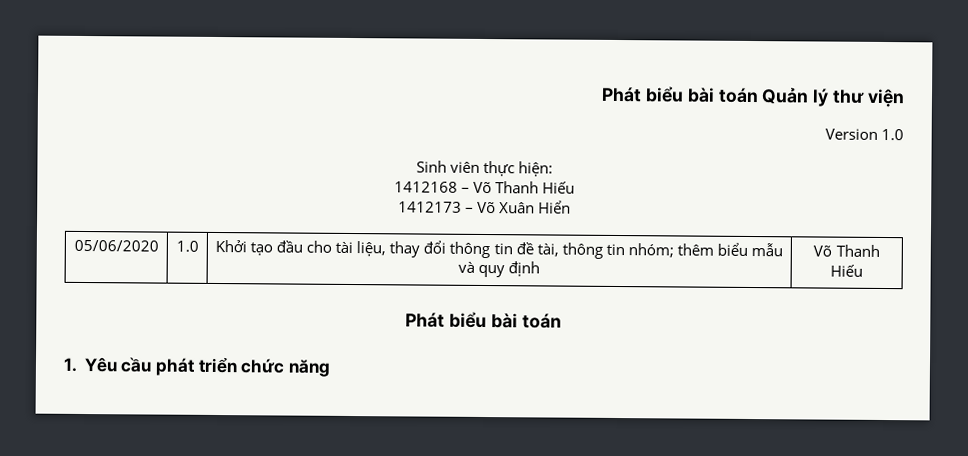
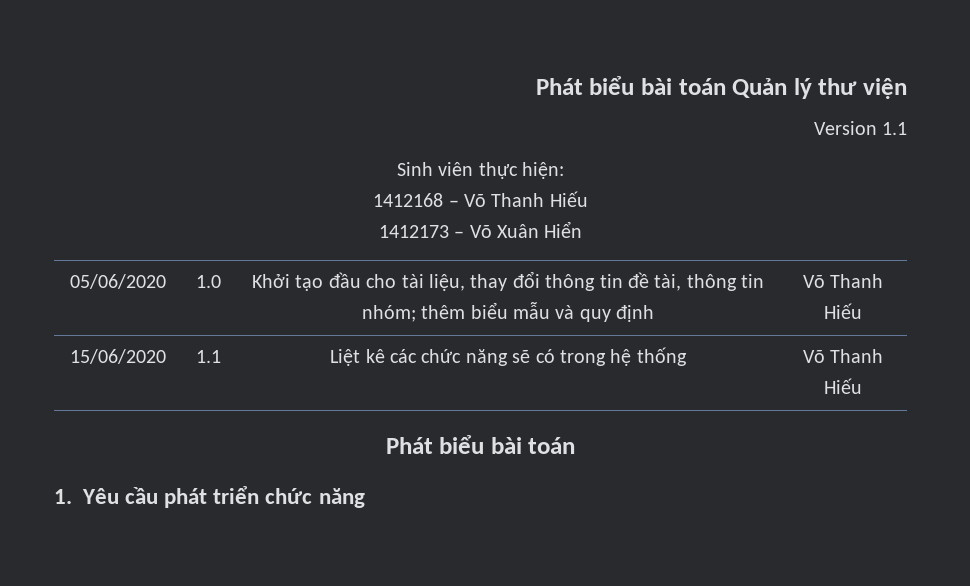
- Version 1.0
+ Version 1.1
+ 15/06/2020 | 1.1 | Liệt kê các chức năng sẽ có trong hệ thống | Võ Thanh Hiếu

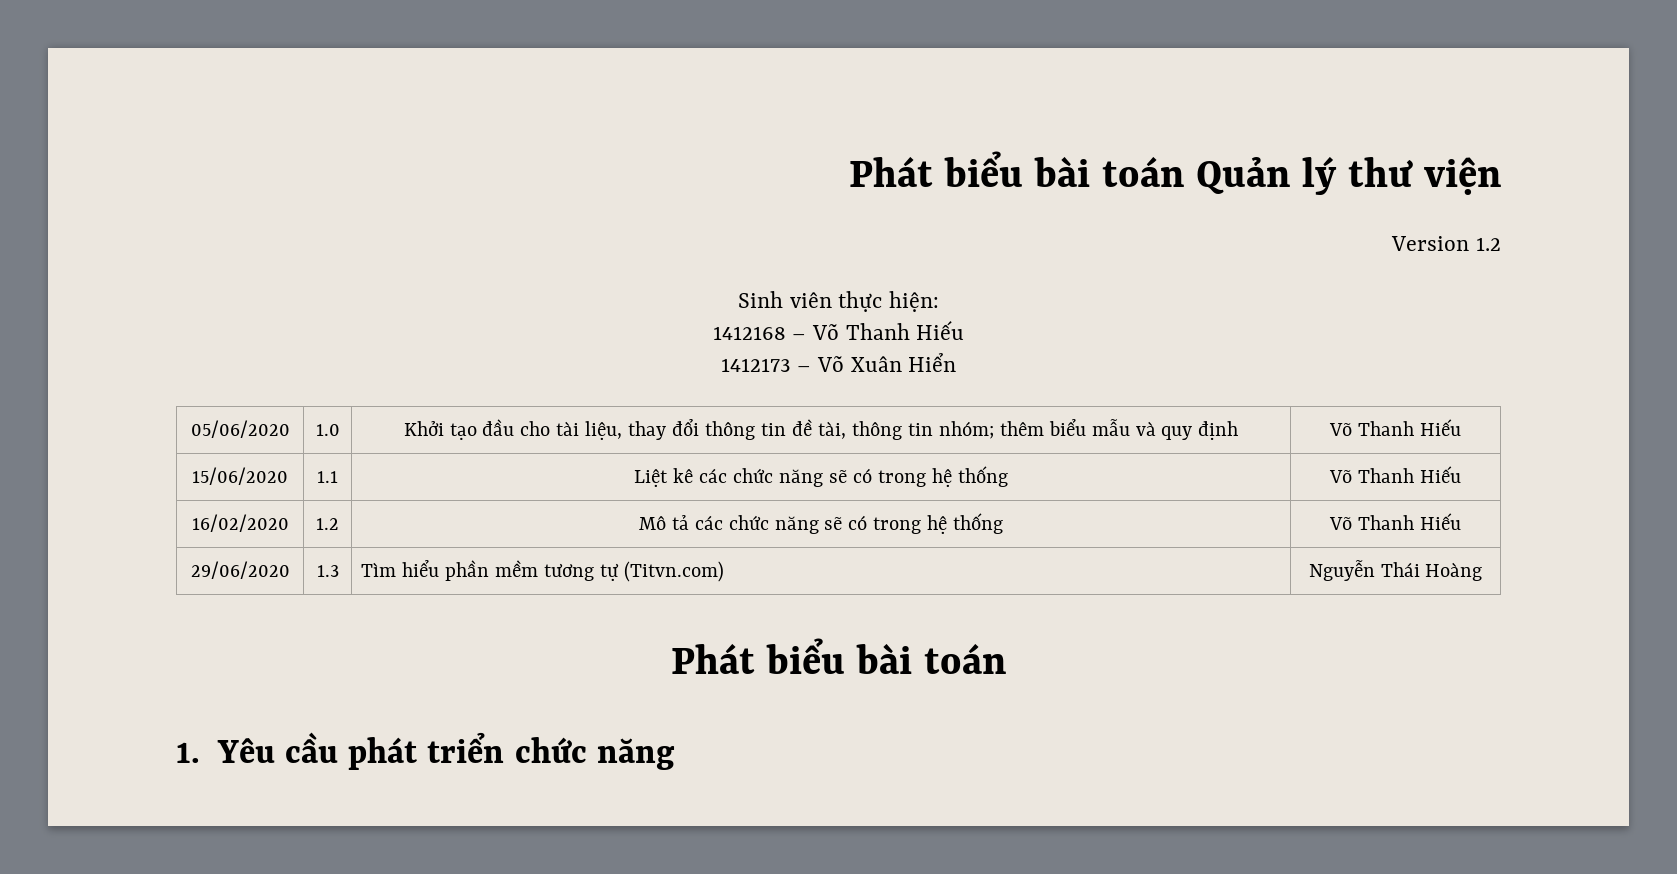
- Version 1.1
+ Version 1.2
+ 16/02/2020 | 1.2 | Mô tả các chức năng sẽ có trong hệ thống | Võ Thanh Hiếu
+ 29/06/2020 | 1.3 | Tìm hiểu phần mềm tương tự (Titvn.com) | Nguyễn Thái Hoàng

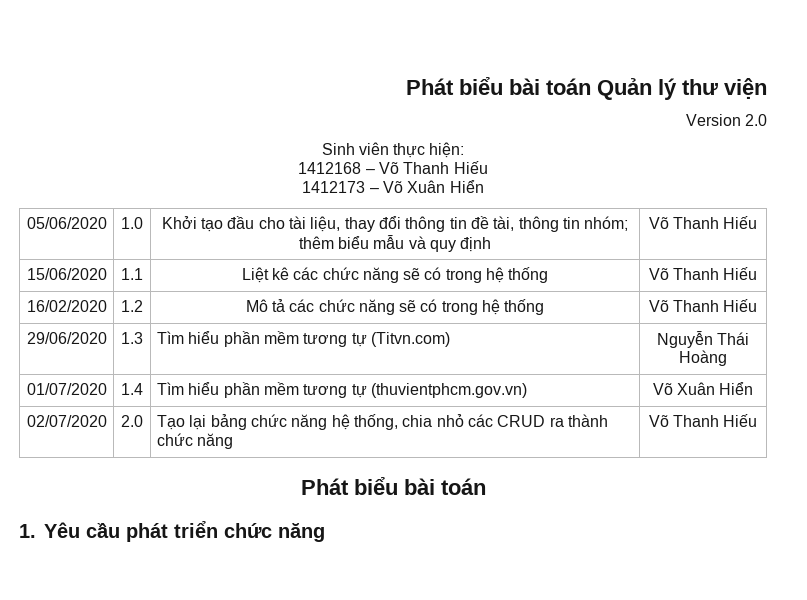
- Version 1.2
+ Version 2.0
+ 01/07/2020 | 1.4 | Tìm hiểu phần mềm tương tự (thuvientphcm.gov.vn) | Võ Xuân Hiển
+ 02/07/2020 | 2.0 | Tạo lại bảng chức năng hệ thống, chia nhỏ các CRUD ra thành chức năng | Võ Thanh Hiếu

